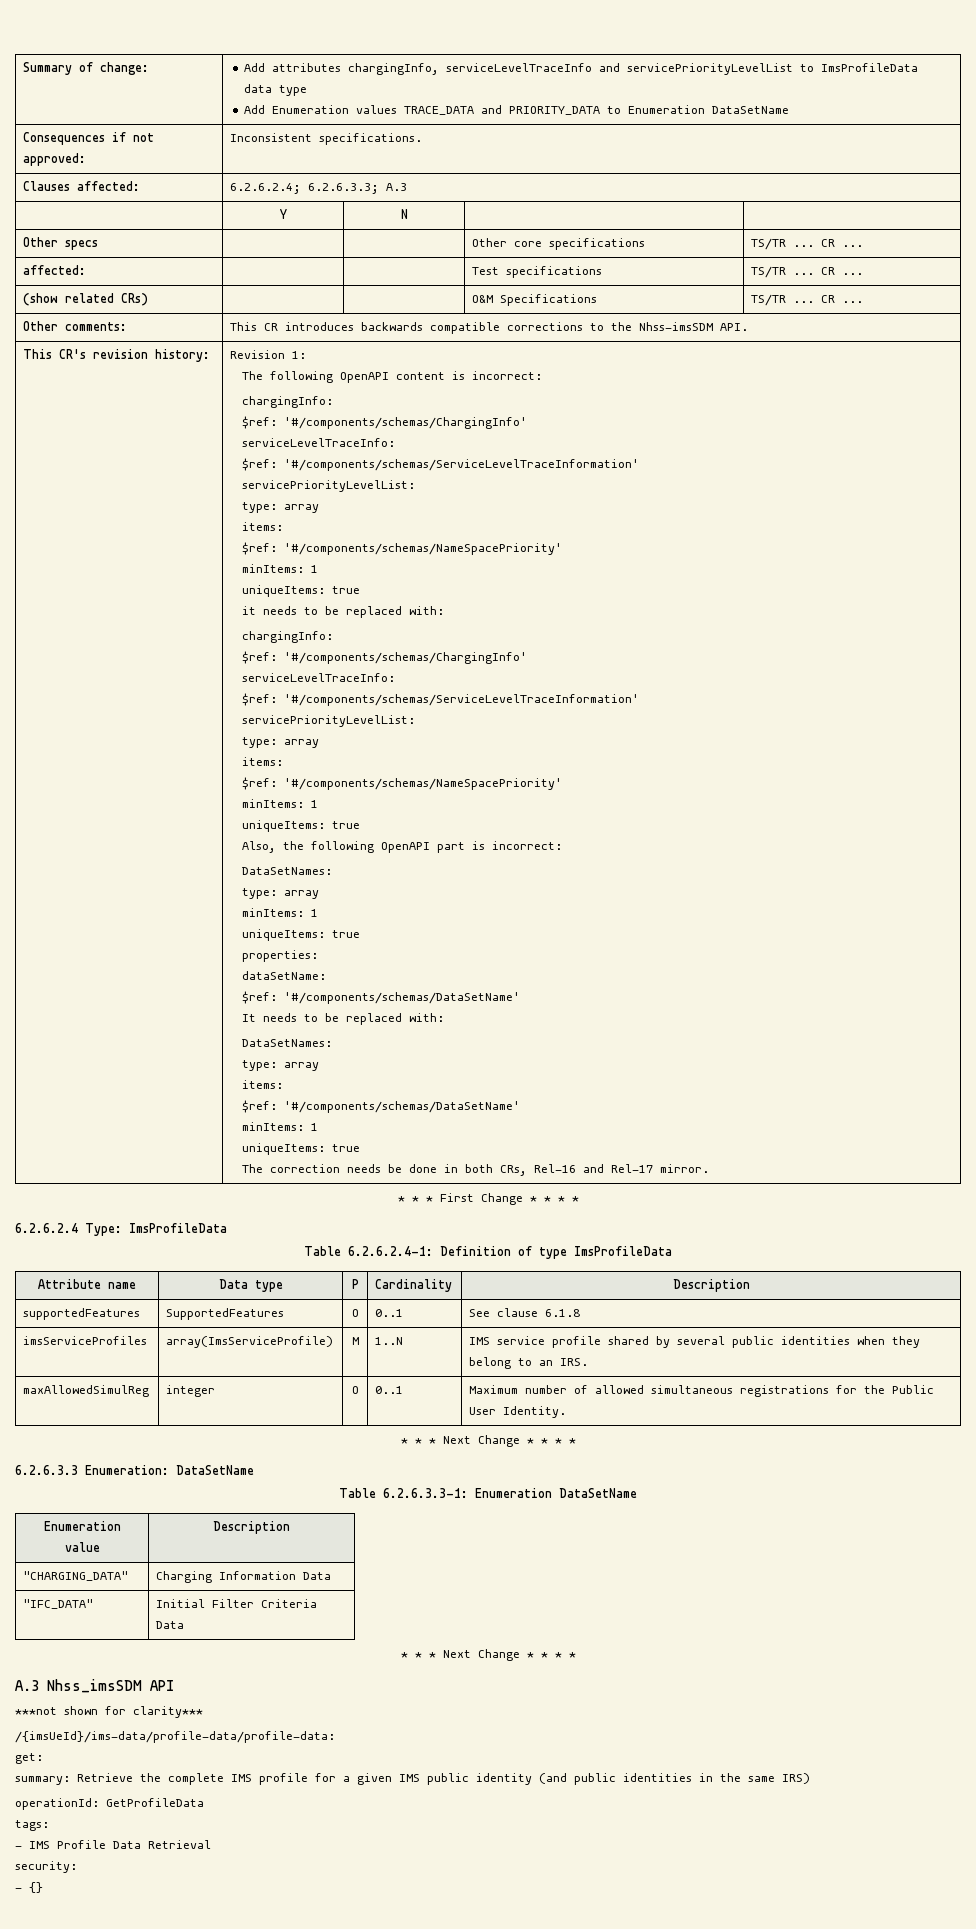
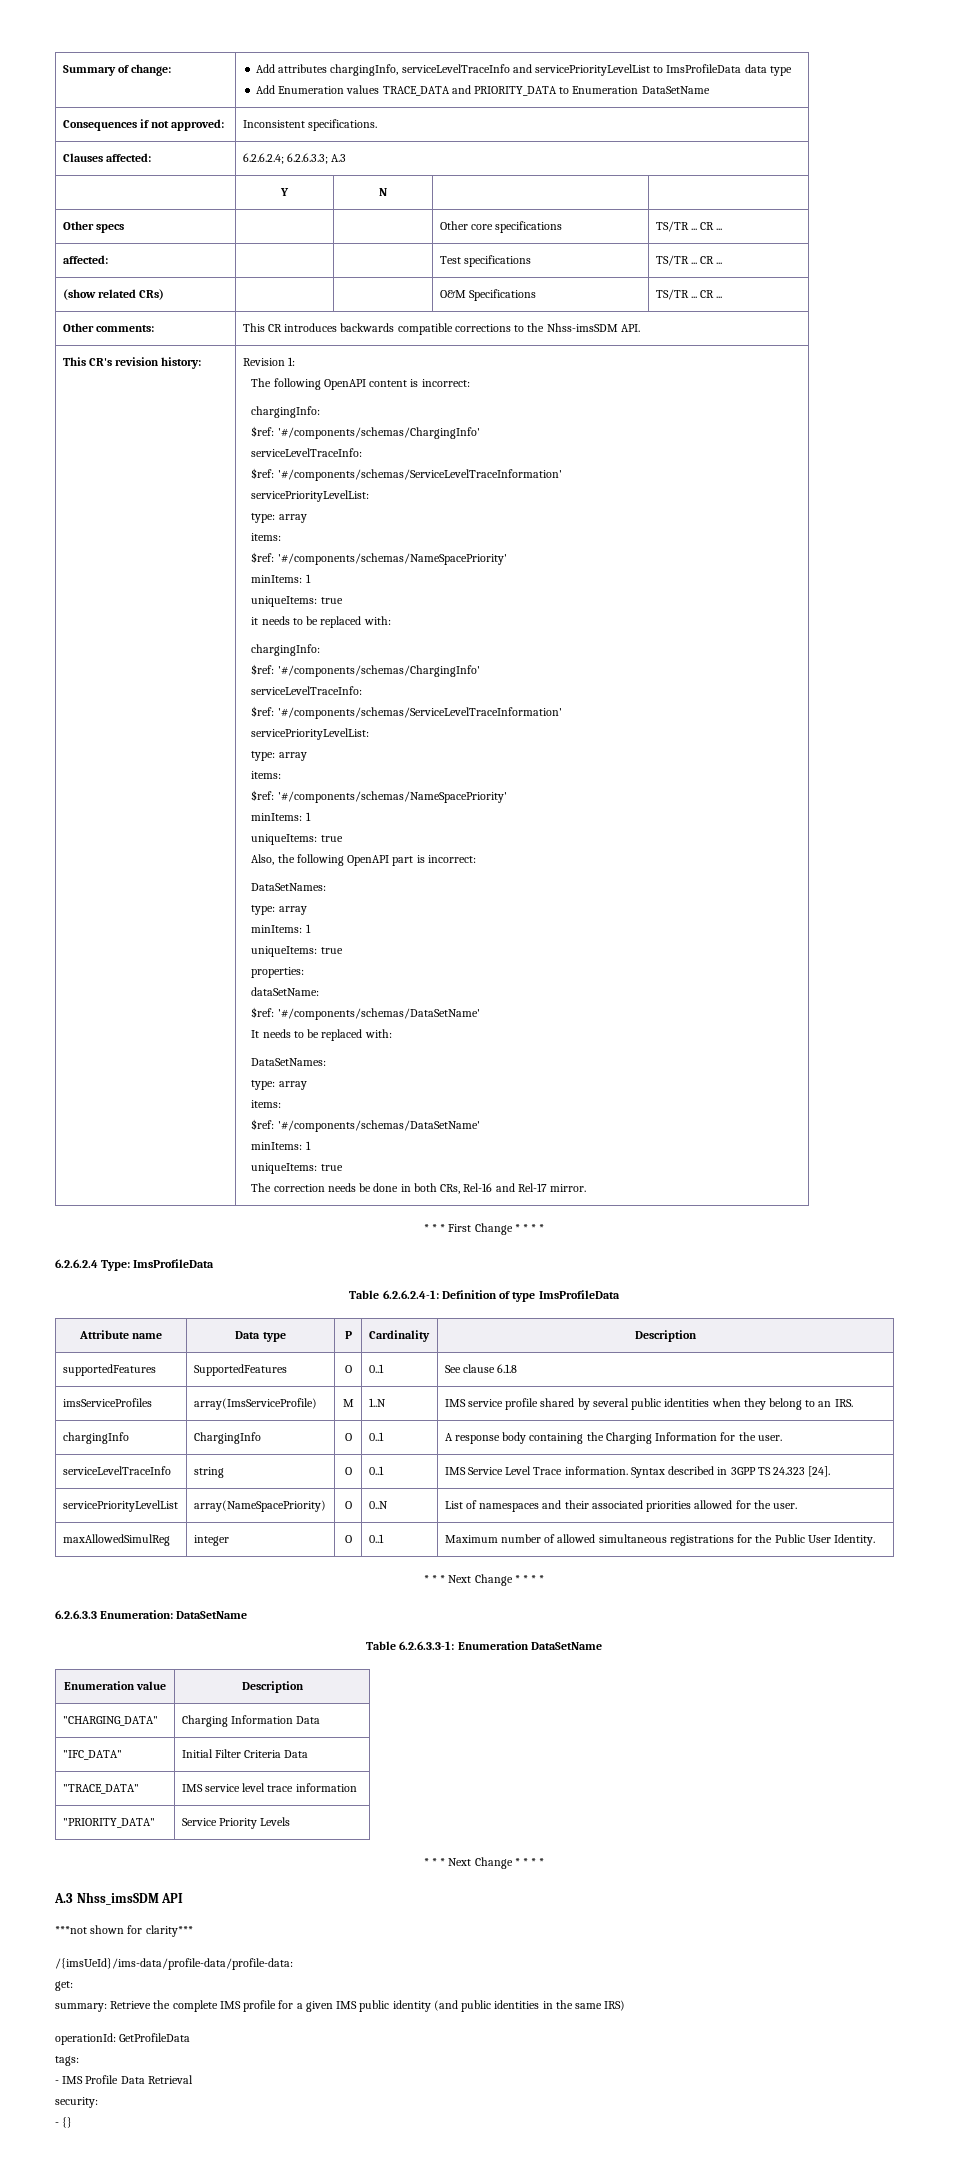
+ chargingInfo | ChargingInfo | O | 0..1 | A response body containing the Charging Information for the user.
+ serviceLevelTraceInfo | string | O | 0..1 | IMS Service Level Trace information. Syntax described in 3GPP TS 24.323 [24].
+ servicePriorityLevelList | array(NameSpacePriority) | O | 0..N | List of namespaces and their associated priorities allowed for the user.
+ "TRACE_DATA" | IMS service level trace information
+ "PRIORITY_DATA" | Service Priority Levels

